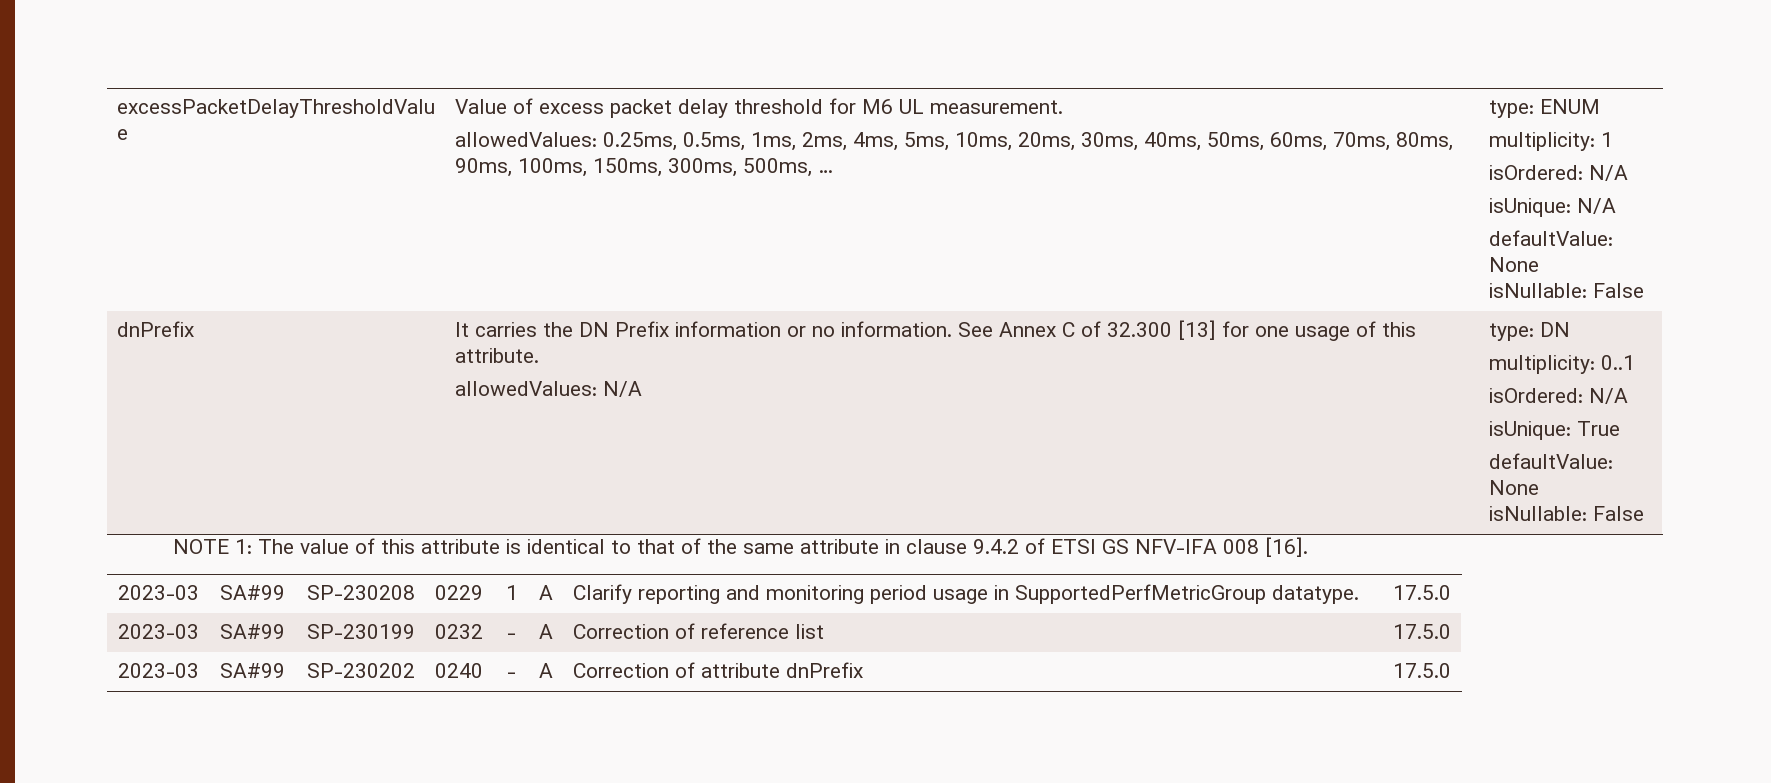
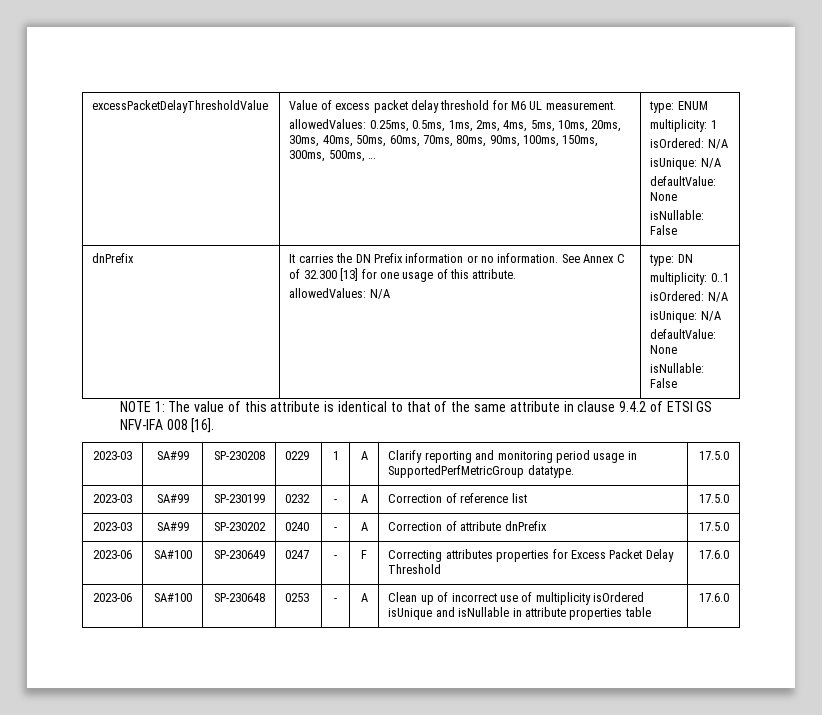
  dnPrefix | It carries the DN Prefix information or no information. See Annex C of 32.300 [13] for one usage of this attribute.
  allowedValues: N/A | type: DN
  multiplicity: 0..1
  isOrdered: N/A
- isUnique: True
+ isUnique: N/A
+ 2023-06 | SA#100 | SP-230649 | 0247 | - | F | Correcting attributes properties for Excess Packet Delay Threshold | 17.6.0
+ 2023-06 | SA#100 | SP-230648 | 0253 | - | A | Clean up of incorrect use of multiplicity isOrdered isUnique and isNullable in attribute properties table | 17.6.0

